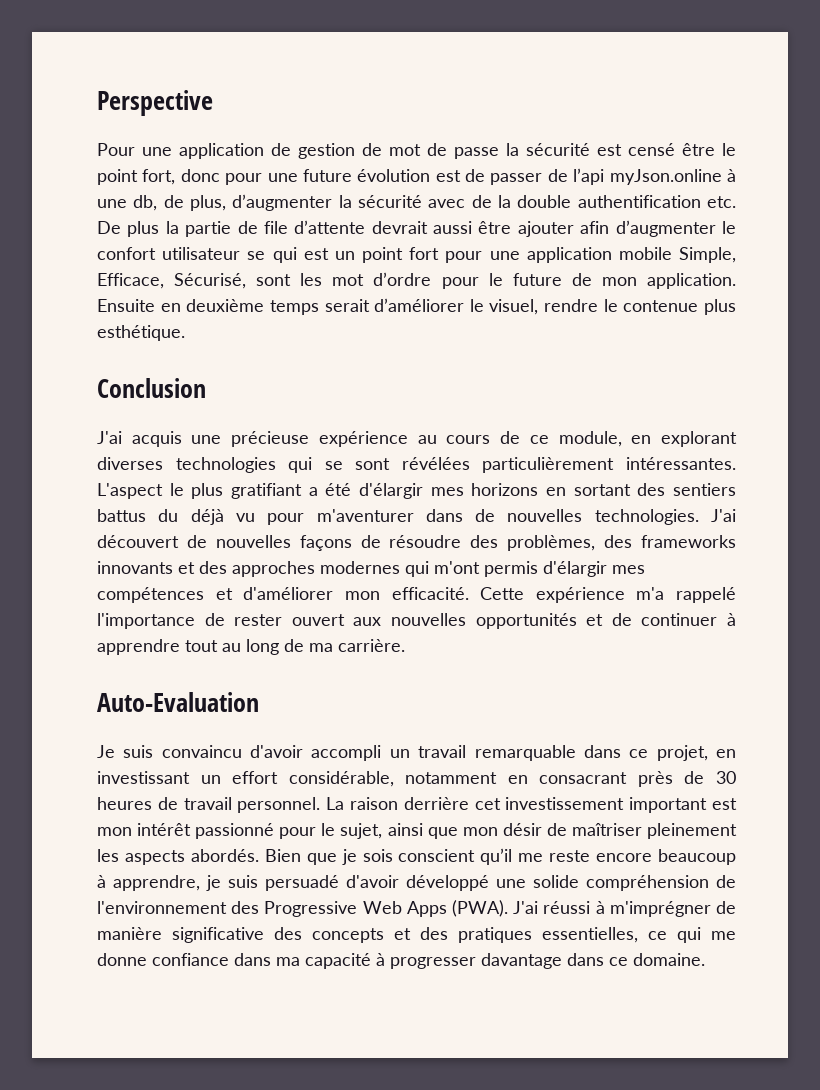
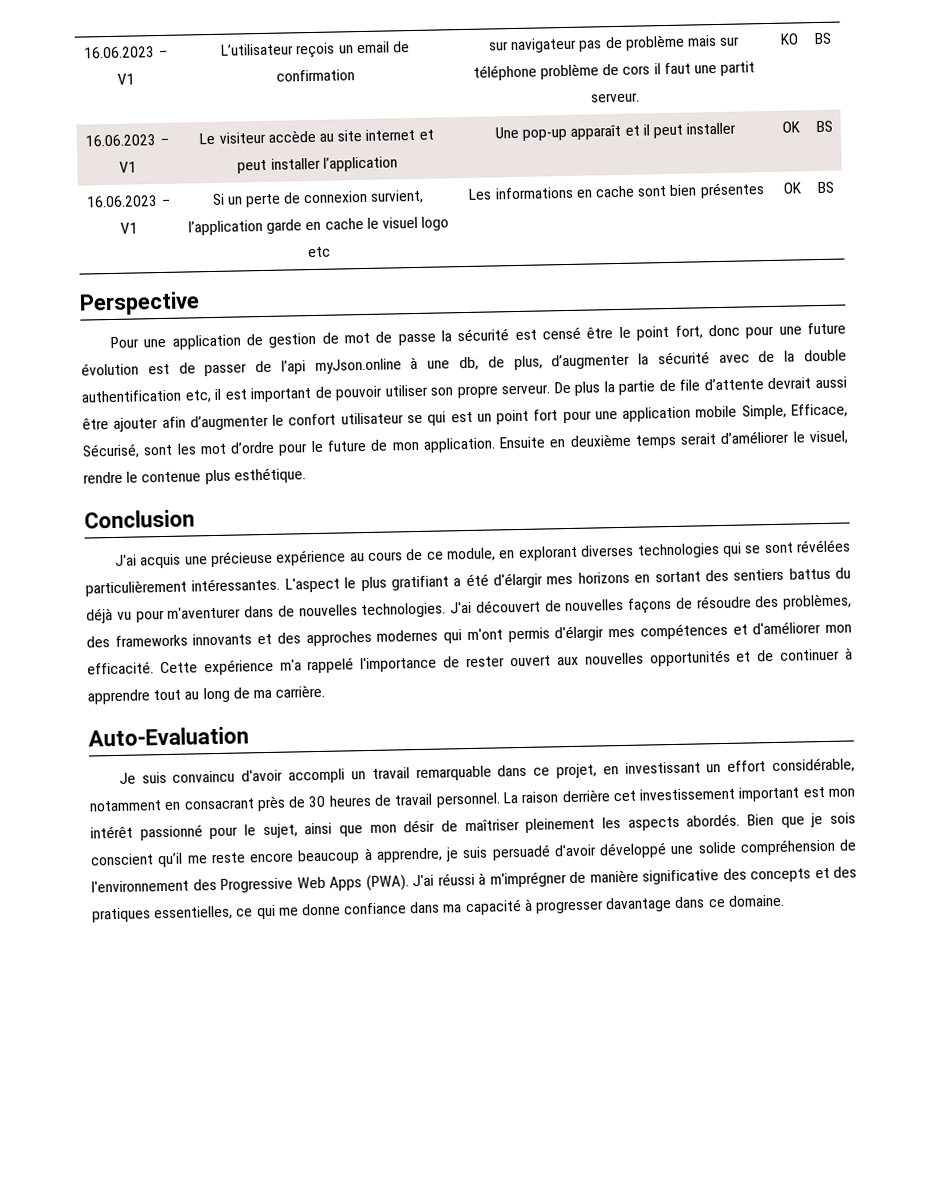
+ 16.06.2023 – V1 | L’utilisateur reçois un email de confirmation | sur navigateur pas de problème mais sur téléphone problème de cors il faut une partit serveur. | KO | BS
+ 16.06.2023 – V1 | Le visiteur accède au site internet et peut installer l’application | Une pop-up apparaît et il peut installer | OK | BS
+ 16.06.2023 – V1 | Si un perte de connexion survient, l’application garde en cache le visuel logo etc | Les informations en cache sont bien présentes | OK | BS
- Pour une application de gestion de mot de passe la sécurité est censé être le point fort, donc pour une future évolution est de passer de l’api myJson.online à une db, de plus, d’augmenter la sécurité avec de la double authentification etc. De plus la partie de file d’attente devrait aussi être ajouter afin d’augmenter le confort utilisateur se qui est un point fort pour une application mobile Simple, Efficace, Sécurisé, sont les mot d’ordre pour le future de mon application.
+ Pour une application de gestion de mot de passe la sécurité est censé être le point fort, donc pour une future évolution est de passer de l’api myJson.online à une db, de plus, d’augmenter la sécurité avec de la double authentification etc, il est important de pouvoir utiliser son propre serveur. De plus la partie de file d’attente devrait aussi être ajouter afin d’augmenter le confort utilisateur se qui est un point fort pour une application mobile Simple, Efficace, Sécurisé, sont les mot d’ordre pour le future de mon application.

